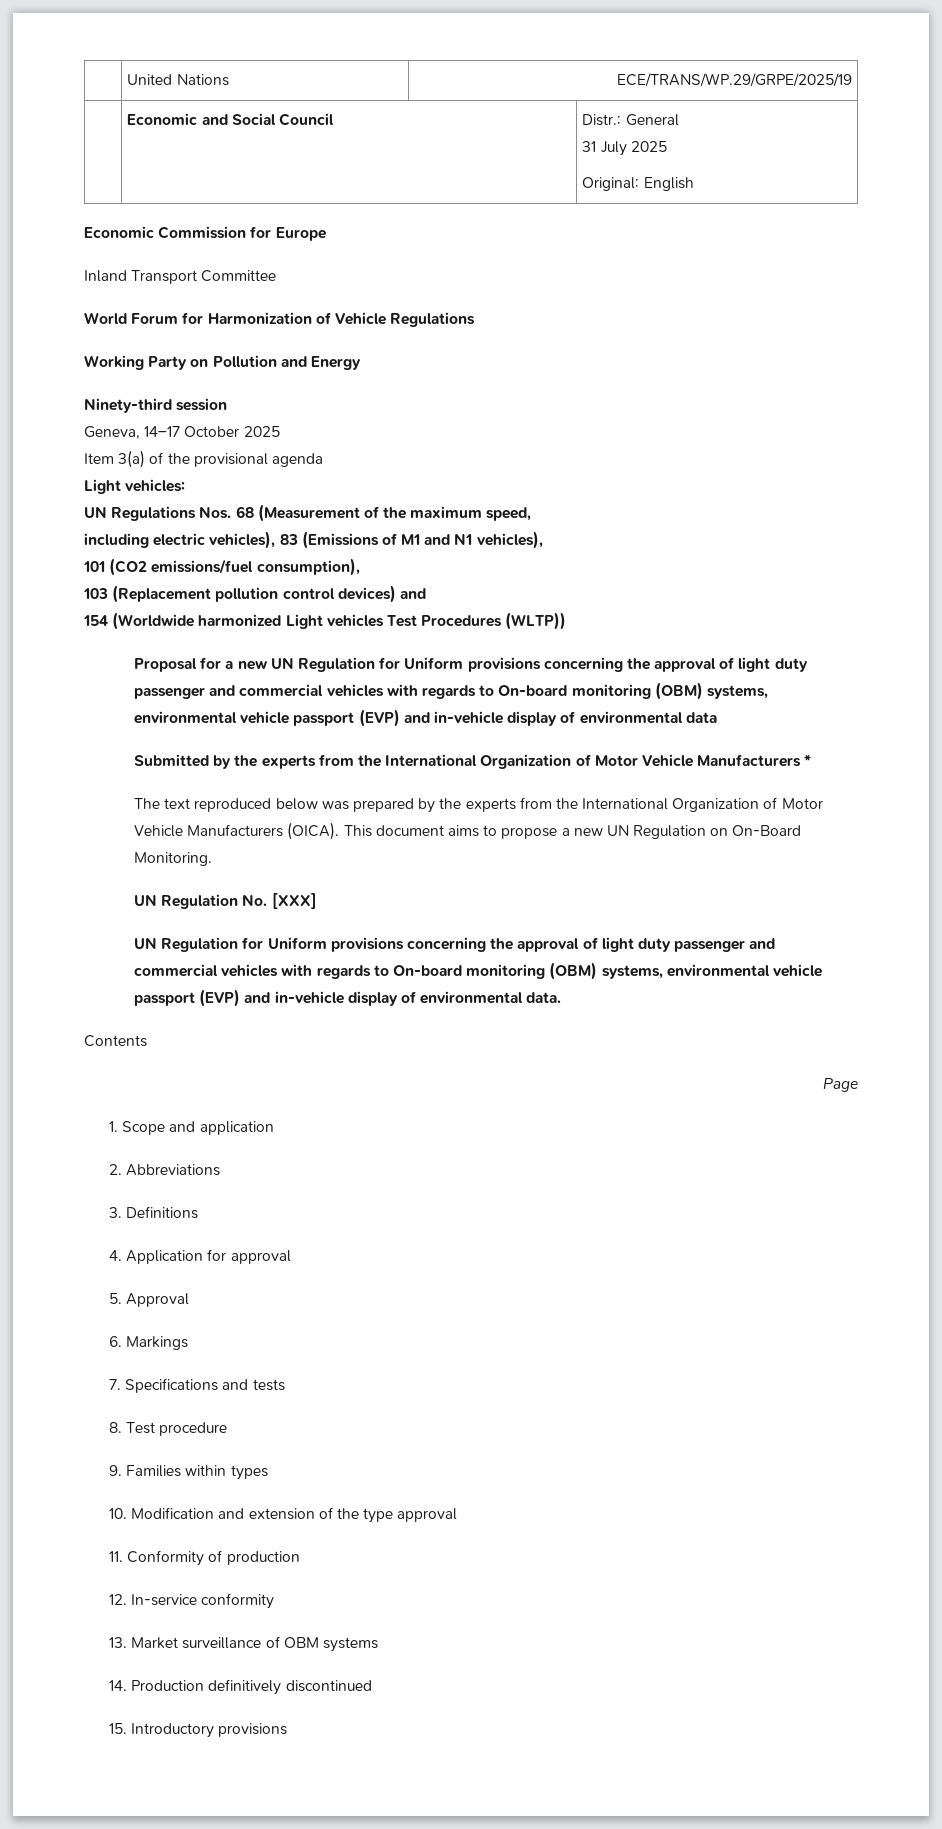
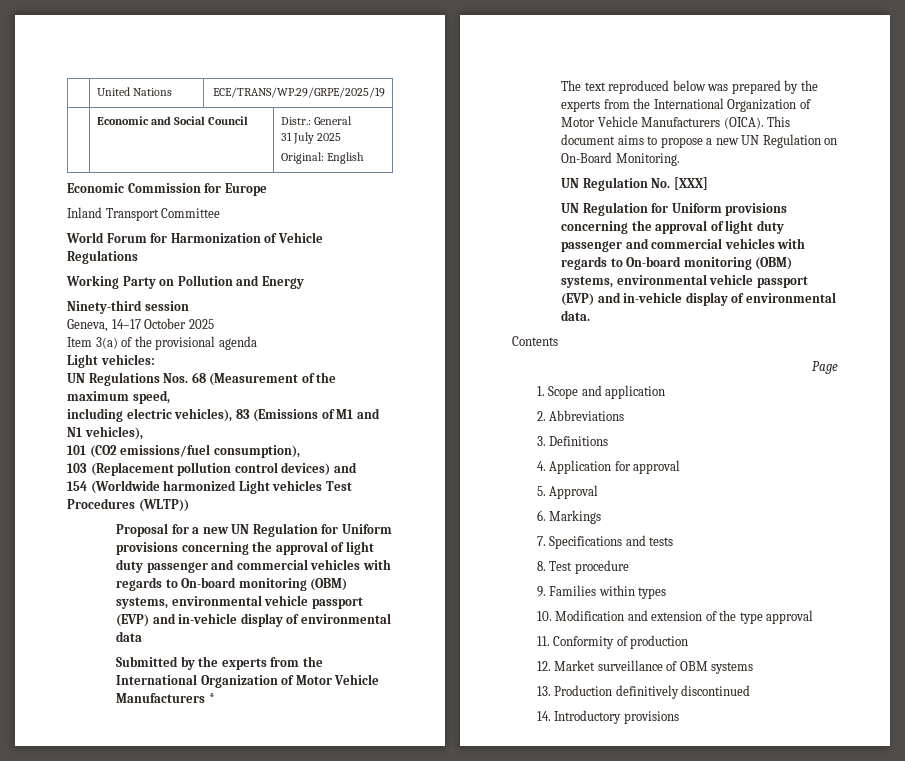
- 12. In-service conformity
- 13. Market surveillance of OBM systems
+ 12. Market surveillance of OBM systems
- 14. Production definitively discontinued
+ 13. Production definitively discontinued
- 15. Introductory provisions
+ 14. Introductory provisions

